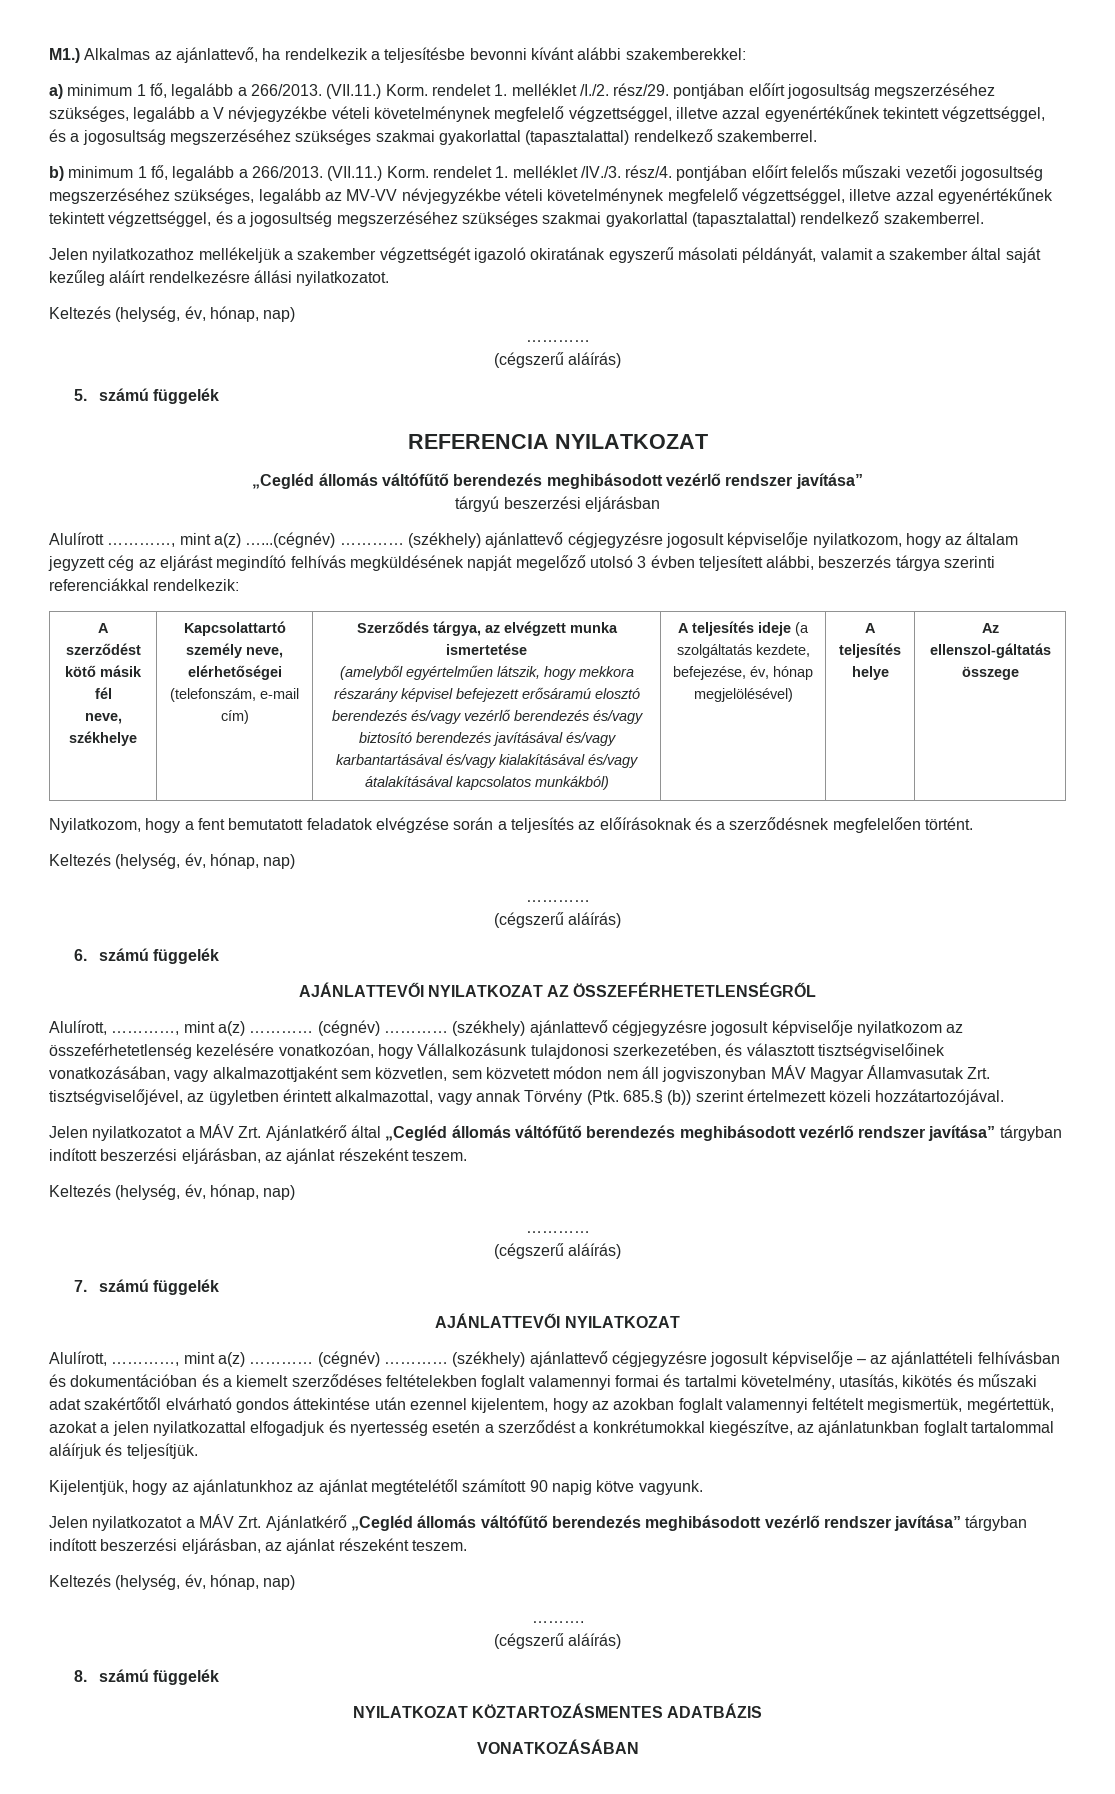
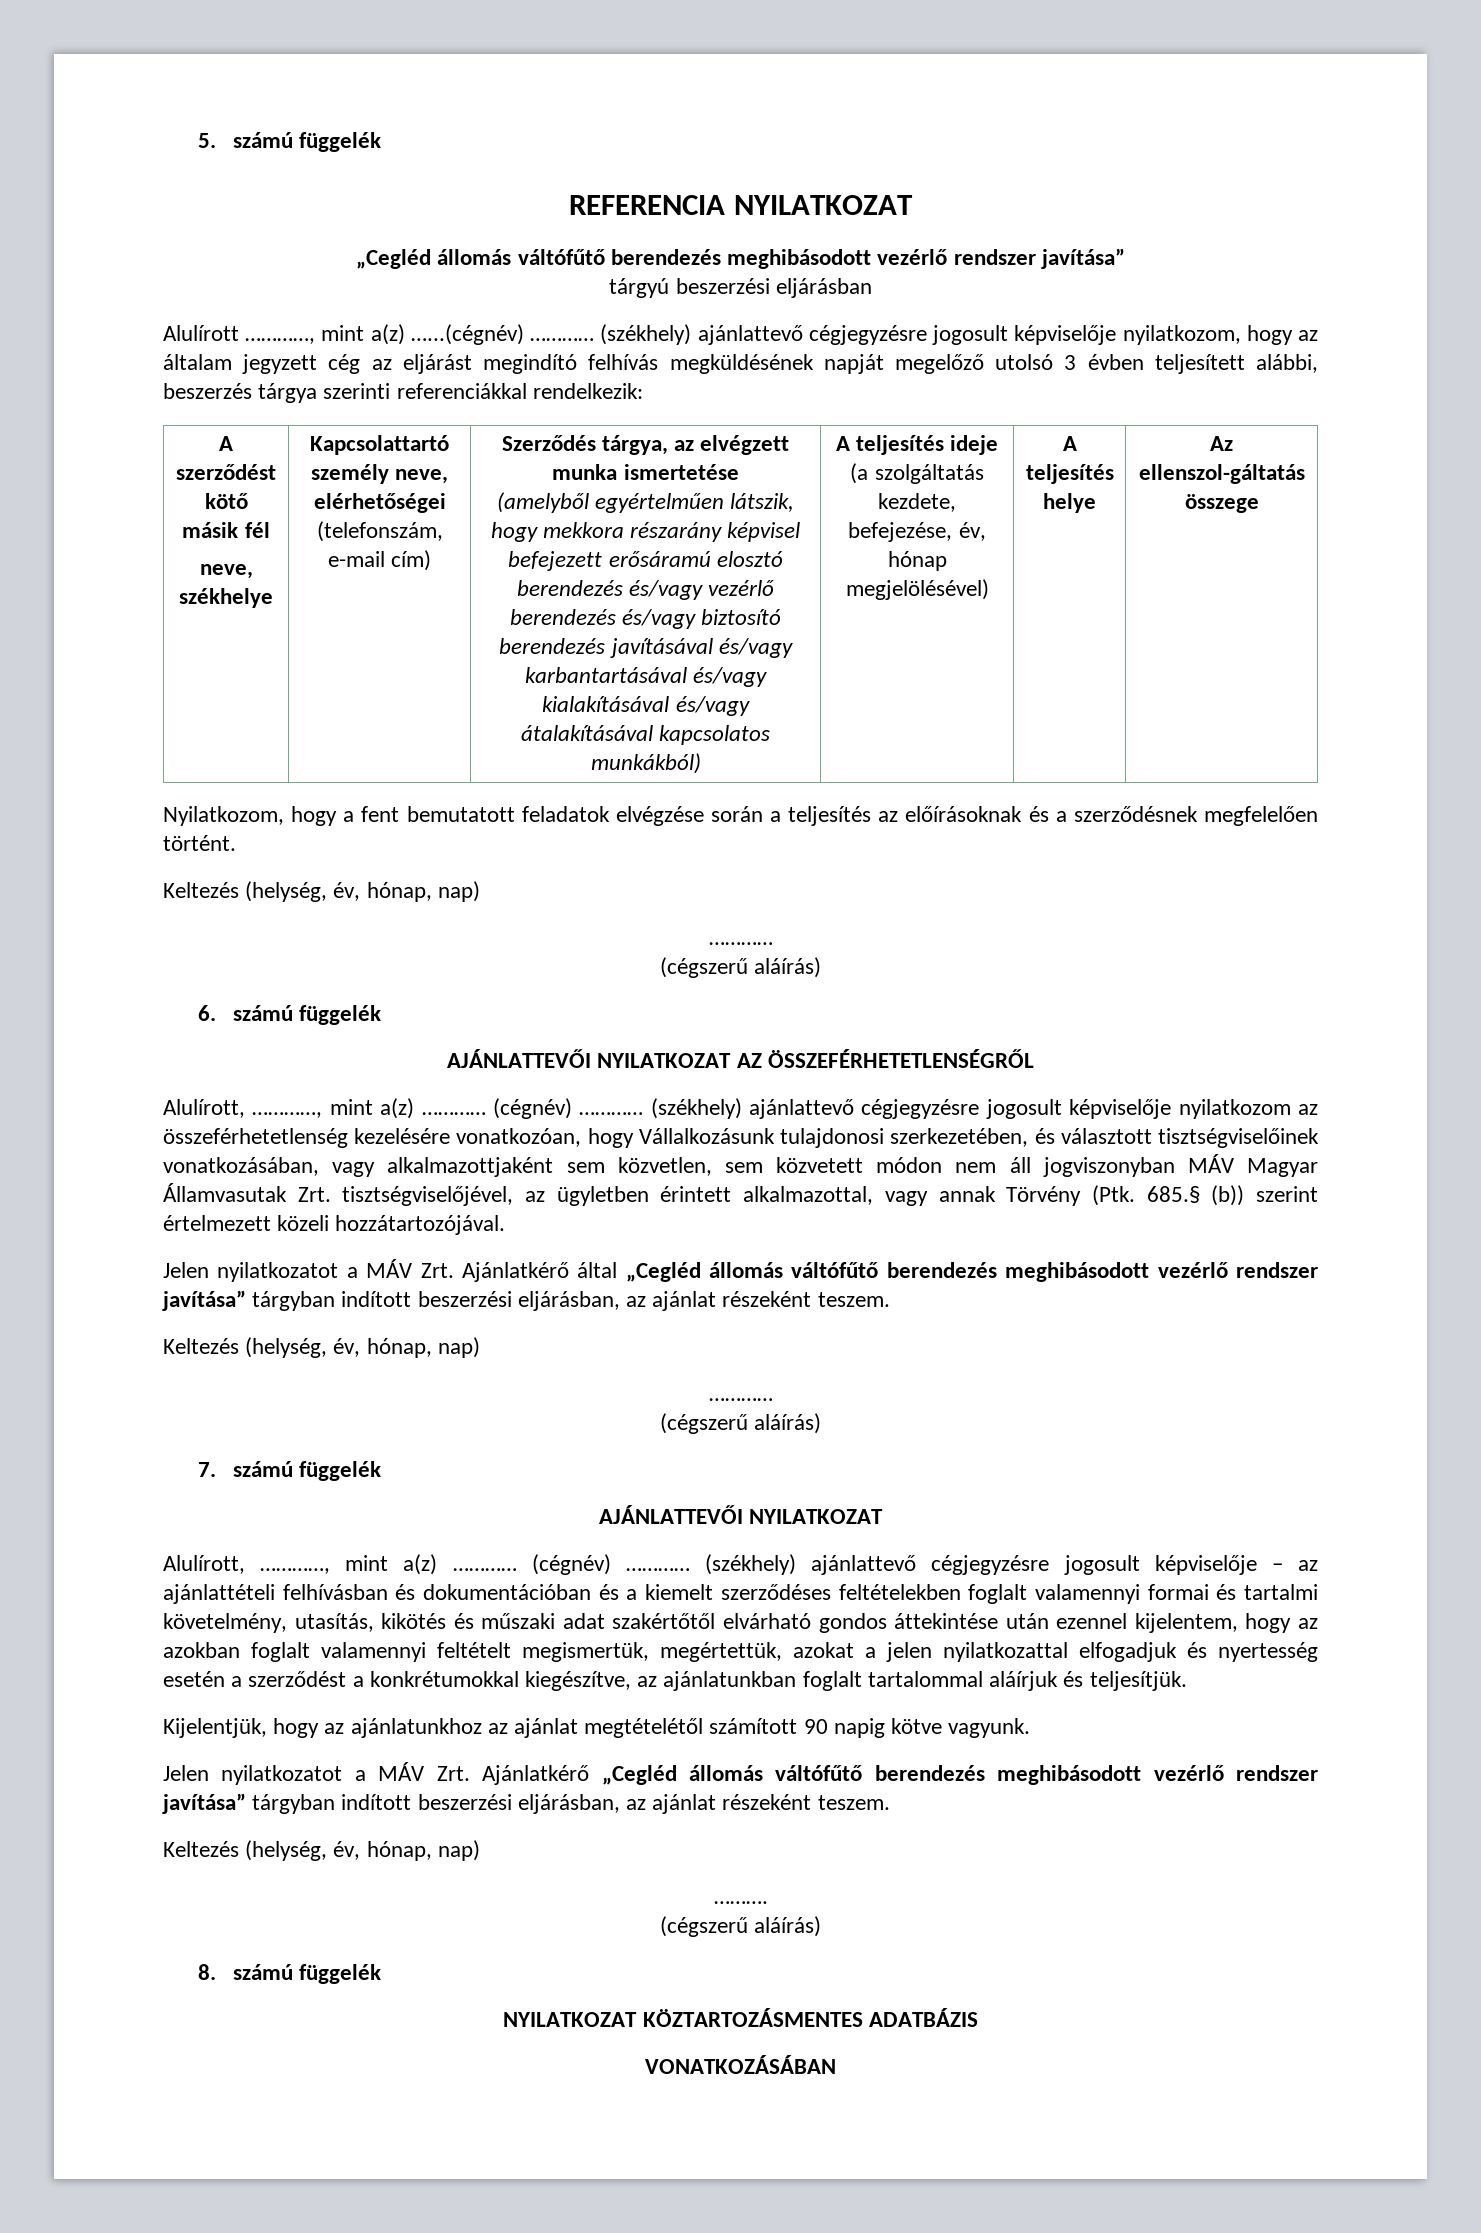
- M1.) Alkalmas az ajánlattevő, ha rendelkezik a teljesítésbe bevonni kívánt alábbi szakemberekkel:
- a) minimum 1 fő, legalább a 266/2013. (VII.11.) Korm. rendelet 1. melléklet /I./2. rész/29. pontjában előírt jogosultság megszerzéséhez szükséges, legalább a V névjegyzékbe vételi követelménynek megfelelő végzettséggel, illetve azzal egyenértékűnek tekintett végzettséggel, és a jogosultság megszerzéséhez szükséges szakmai gyakorlattal (tapasztalattal) rendelkező szakemberrel.
- b) minimum 1 fő, legalább a 266/2013. (VII.11.) Korm. rendelet 1. melléklet /IV./3. rész/4. pontjában előírt felelős műszaki vezetői jogosultség megszerzéséhez szükséges, legalább az MV-VV névjegyzékbe vételi követelménynek megfelelő végzettséggel, illetve azzal egyenértékűnek tekintett végzettséggel, és a jogosultség megszerzéséhez szükséges szakmai gyakorlattal (tapasztalattal) rendelkező szakemberrel.
- Jelen nyilatkozathoz mellékeljük a szakember végzettségét igazoló okiratának egyszerű másolati példányát, valamit a szakember által saját kezűleg aláírt rendelkezésre állási nyilatkozatot.
- Keltezés (helység, év, hónap, nap)
- …………
- (cégszerű aláírás)

